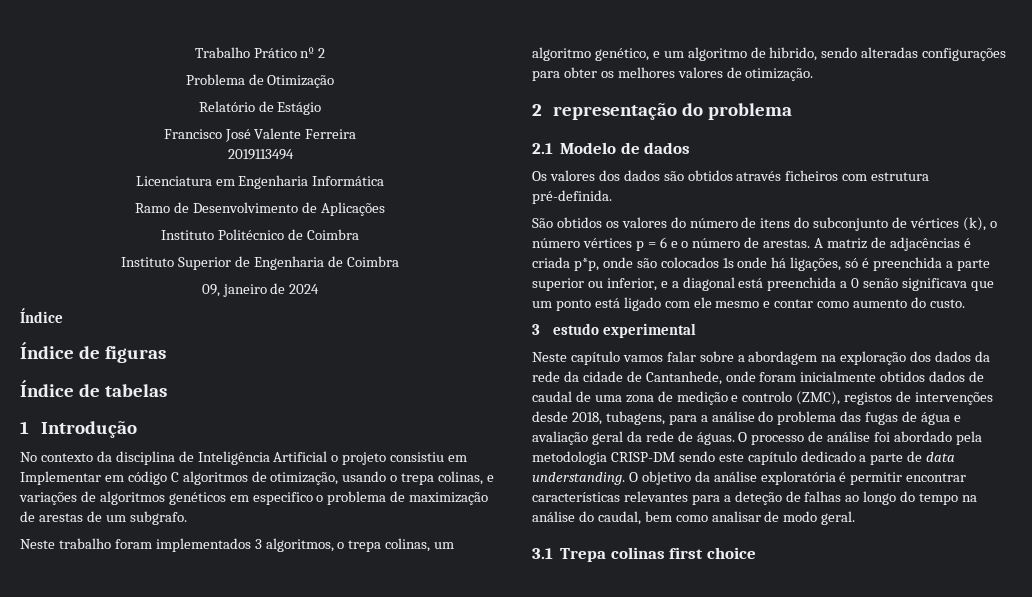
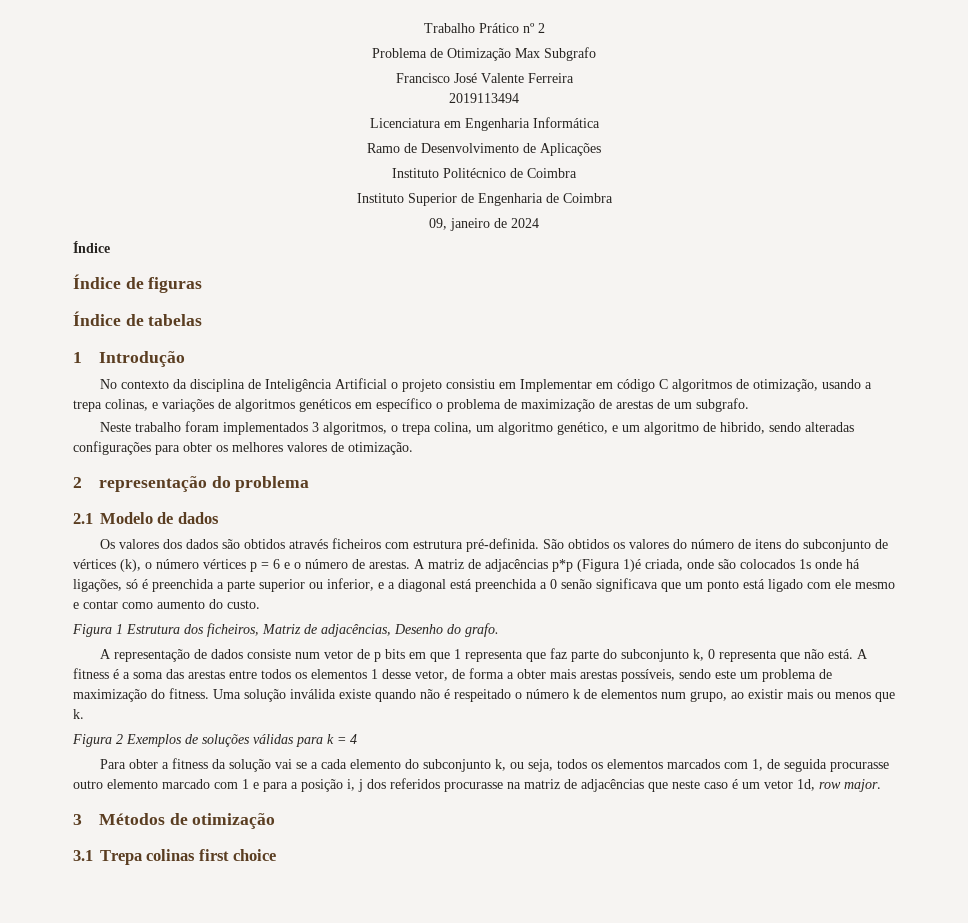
- Problema de Otimização
- Relatório de Estágio
+ Problema de Otimização Max Subgrafo
- No contexto da disciplina de Inteligência Artificial o projeto consistiu em Implementar em código C algoritmos de otimização, usando o trepa colinas, e variações de algoritmos genéticos em especifico o problema de maximização de arestas de um subgrafo.
+ No contexto da disciplina de Inteligência Artificial o projeto consistiu em Implementar em código C algoritmos de otimização, usando a trepa colinas, e variações de algoritmos genéticos em específico o problema de maximização de arestas de um subgrafo.
- Neste trabalho foram implementados 3 algoritmos, o trepa colinas, um algoritmo genético, e um algoritmo de hibrido, sendo alteradas configurações para obter os melhores valores de otimização.
+ Neste trabalho foram implementados 3 algoritmos, o trepa colina, um algoritmo genético, e um algoritmo de hibrido, sendo alteradas configurações para obter os melhores valores de otimização.
- Os valores dos dados são obtidos através ficheiros com estrutura pré-definida.
- São obtidos os valores do número de itens do subconjunto de vértices (k), o número vértices p = 6 e o número de arestas.
+ Os valores dos dados são obtidos através ficheiros com estrutura pré-definida. São obtidos os valores do número de itens do subconjunto de vértices (k), o número vértices p = 6 e o número de arestas.
- A matriz de adjacências é criada p*p, onde são colocados 1s onde há ligações, só é preenchida a parte superior ou inferior, e a diagonal está preenchida a 0 senão significava que um ponto está ligado com ele mesmo e contar como aumento do custo.
+ A matriz de adjacências p*p (Figura 1)é criada, onde são colocados 1s onde há ligações, só é preenchida a parte superior ou inferior, e a diagonal está preenchida a 0 senão significava que um ponto está ligado com ele mesmo e contar como aumento do custo.
- 3 estudo experimental
- Neste capítulo vamos falar sobre a abordagem na exploração dos dados da rede da cidade de Cantanhede, onde foram inicialmente obtidos dados de caudal de uma zona de medição e controlo (ZMC), registos de intervenções desde 2018, tubagens, para a análise do problema das fugas de água e avaliação geral da rede de águas. O processo de análise foi abordado pela metodologia CRISP-DM sendo este capítulo dedicado a parte de data understanding. O objetivo da análise exploratória é permitir encontrar características relevantes para a deteção de falhas ao longo do tempo na análise do caudal, bem como analisar de modo geral.
+ Figura 1 Estrutura dos ficheiros, Matriz de adjacências, Desenho do grafo.
+ A representação de dados consiste num vetor de p bits em que 1 representa que faz parte do subconjunto k, 0 representa que não está. A fitness é a soma das arestas entre todos os elementos 1 desse vetor, de forma a obter mais arestas possíveis, sendo este um problema de maximização do fitness. Uma solução inválida existe quando não é respeitado o número k de elementos num grupo, ao existir mais ou menos que k.
+ Figura 2 Exemplos de soluções válidas para k = 4
+ Para obter a fitness da solução vai se a cada elemento do subconjunto k, ou seja, todos os elementos marcados com 1, de seguida procurasse outro elemento marcado com 1 e para a posição i, j dos referidos procurasse na matriz de adjacências que neste caso é um vetor 1d, row major.
+ 3 Métodos de otimização

